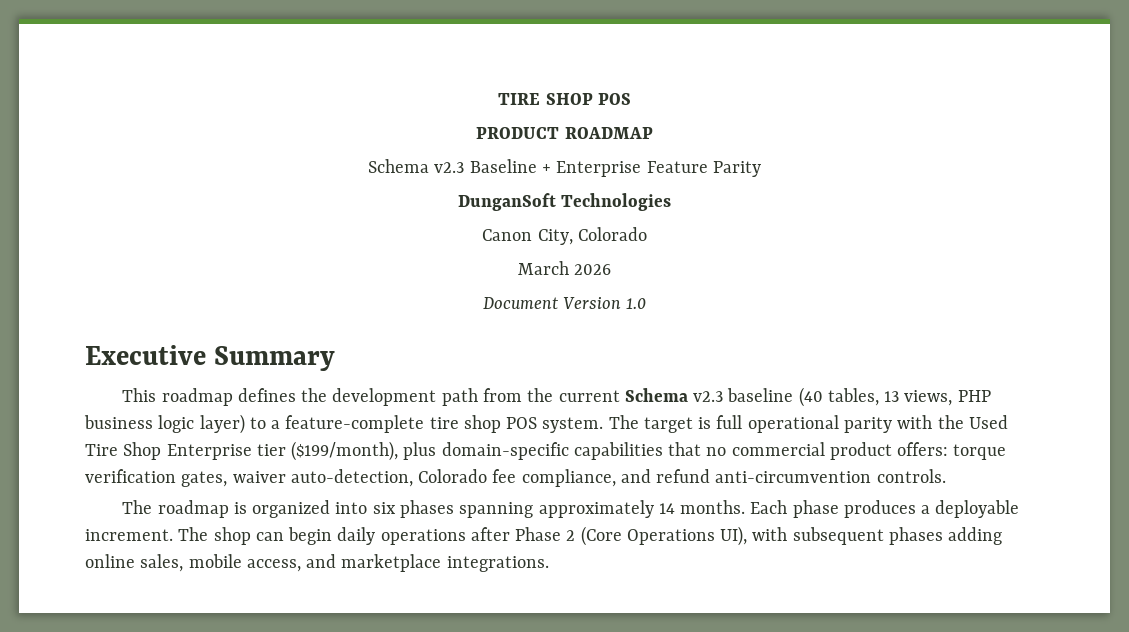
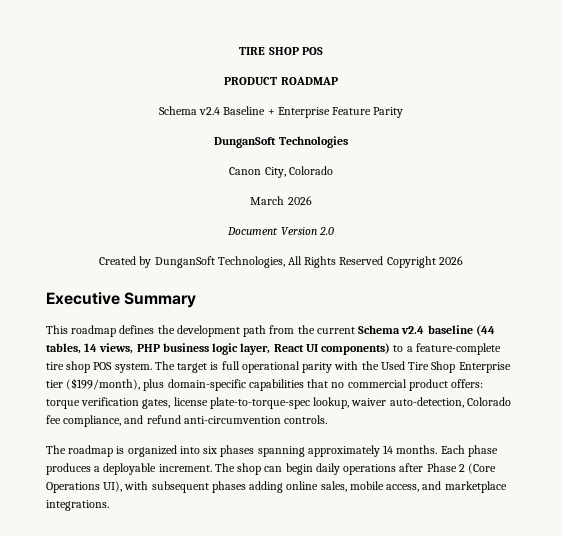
- Schema v2.3 Baseline + Enterprise Feature Parity
+ Schema v2.4 Baseline + Enterprise Feature Parity
- Document Version 1.0
+ Document Version 2.0
+ Created by DunganSoft Technologies, All Rights Reserved Copyright 2026
- This roadmap defines the development path from the current Schema v2.3 baseline (40 tables, 13 views, PHP business logic layer) to a feature-complete tire shop POS system.
+ This roadmap defines the development path from the current Schema v2.4 baseline (44 tables, 14 views, PHP business logic layer, React UI components) to a feature-complete tire shop POS system.
- The target is full operational parity with the Used Tire Shop Enterprise tier ($199/month), plus domain-specific capabilities that no commercial product offers: torque verification gates, waiver auto-detection, Colorado fee compliance, and refund anti-circumvention controls.
+ The target is full operational parity with the Used Tire Shop Enterprise tier ($199/month), plus domain-specific capabilities that no commercial product offers: torque verification gates, license plate-to-torque-spec lookup, waiver auto-detection, Colorado fee compliance, and refund anti-circumvention controls.

